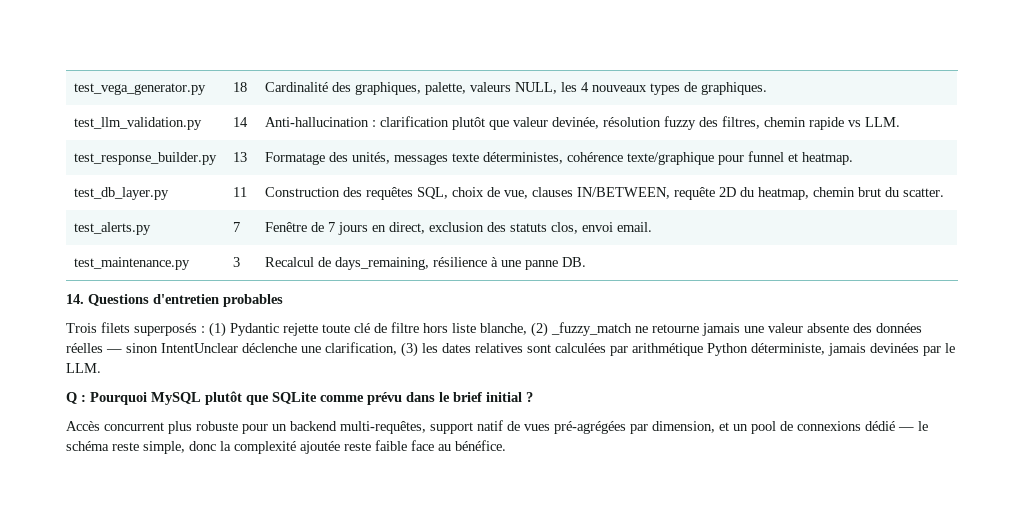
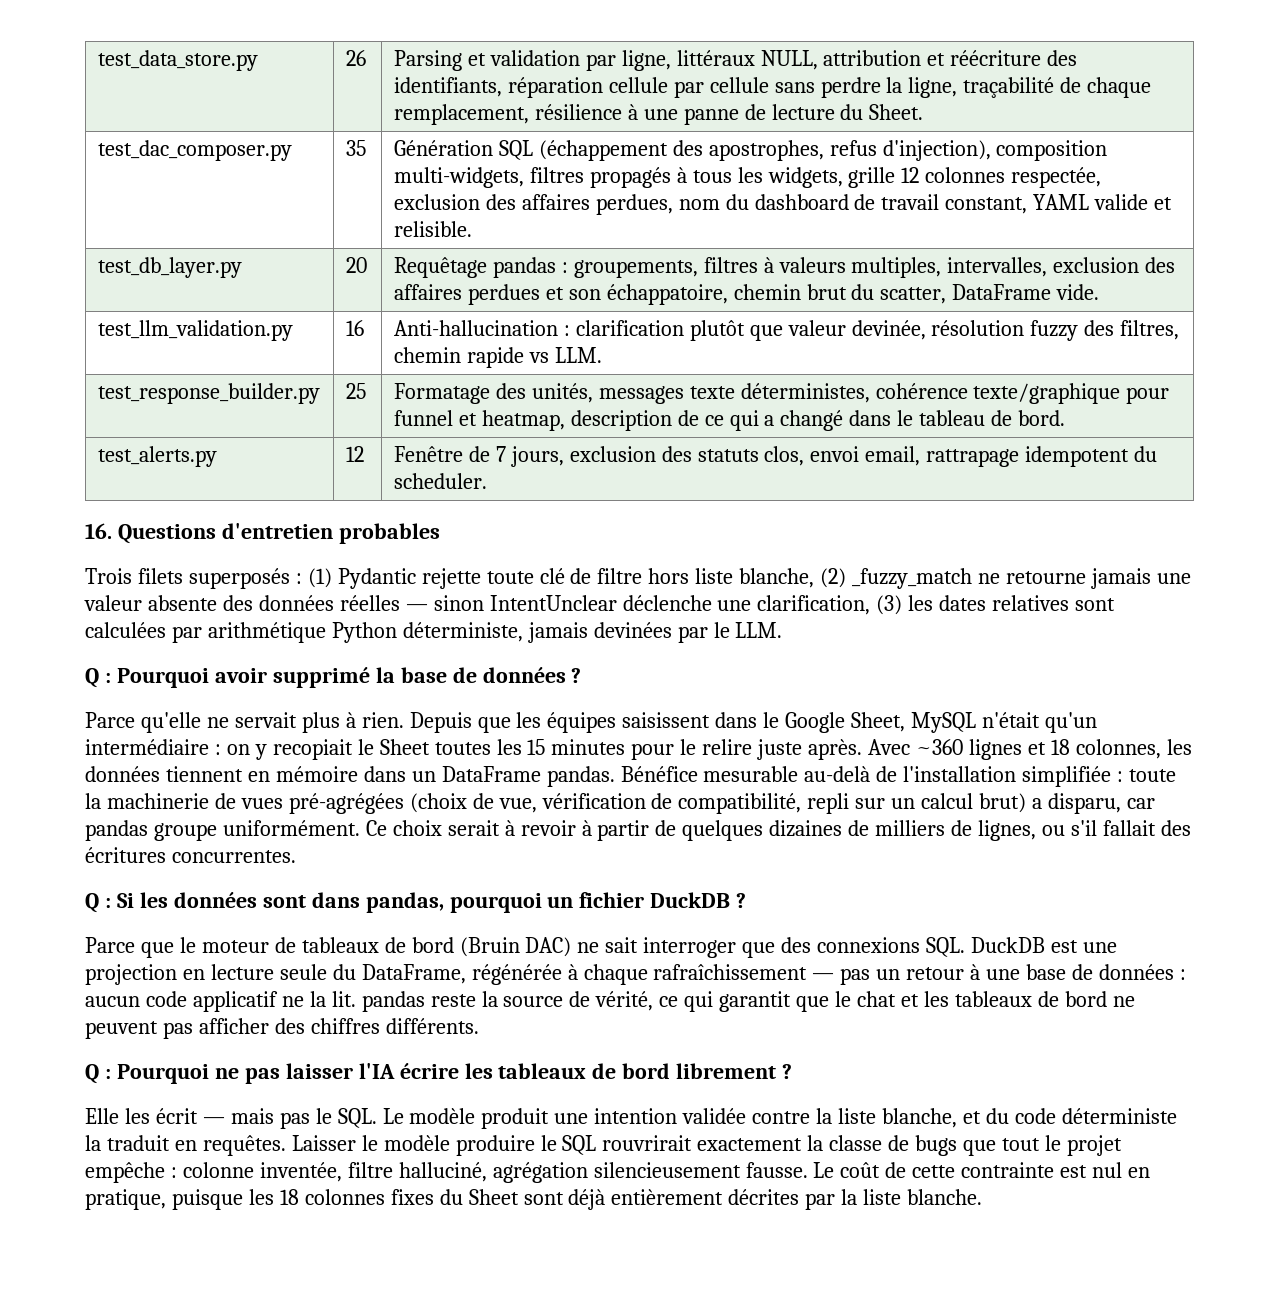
- test_vega_generator.py | 18 | Cardinalité des graphiques, palette, valeurs NULL, les 4 nouveaux types de graphiques.
+ test_data_store.py | 26 | Parsing et validation par ligne, littéraux NULL, attribution et réécriture des identifiants, réparation cellule par cellule sans perdre la ligne, traçabilité de chaque remplacement, résilience à une panne de lecture du Sheet.
+ test_dac_composer.py | 35 | Génération SQL (échappement des apostrophes, refus d'injection), composition multi-widgets, filtres propagés à tous les widgets, grille 12 colonnes respectée, exclusion des affaires perdues, nom du dashboard de travail constant, YAML valide et relisible.
+ test_db_layer.py | 20 | Requêtage pandas : groupements, filtres à valeurs multiples, intervalles, exclusion des affaires perdues et son échappatoire, chemin brut du scatter, DataFrame vide.
- test_llm_validation.py | 14 | Anti-hallucination : clarification plutôt que valeur devinée, résolution fuzzy des filtres, chemin rapide vs LLM.
+ test_llm_validation.py | 16 | Anti-hallucination : clarification plutôt que valeur devinée, résolution fuzzy des filtres, chemin rapide vs LLM.
- test_response_builder.py | 13 | Formatage des unités, messages texte déterministes, cohérence texte/graphique pour funnel et heatmap.
- test_db_layer.py | 11 | Construction des requêtes SQL, choix de vue, clauses IN/BETWEEN, requête 2D du heatmap, chemin brut du scatter.
+ test_response_builder.py | 25 | Formatage des unités, messages texte déterministes, cohérence texte/graphique pour funnel et heatmap, description de ce qui a changé dans le tableau de bord.
- test_alerts.py | 7 | Fenêtre de 7 jours en direct, exclusion des statuts clos, envoi email.
- test_maintenance.py | 3 | Recalcul de days_remaining, résilience à une panne DB.
- 14. Questions d'entretien probables
+ test_alerts.py | 12 | Fenêtre de 7 jours, exclusion des statuts clos, envoi email, rattrapage idempotent du scheduler.
+ 16. Questions d'entretien probables
- Q : Pourquoi MySQL plutôt que SQLite comme prévu dans le brief initial ?
- Accès concurrent plus robuste pour un backend multi-requêtes, support natif de vues pré-agrégées par dimension, et un pool de connexions dédié — le schéma reste simple, donc la complexité ajoutée reste faible face au bénéfice.
+ Q : Pourquoi avoir supprimé la base de données ?
+ Parce qu'elle ne servait plus à rien. Depuis que les équipes saisissent dans le Google Sheet, MySQL n'était qu'un intermédiaire : on y recopiait le Sheet toutes les 15 minutes pour le relire juste après. Avec ~360 lignes et 18 colonnes, les données tiennent en mémoire dans un DataFrame pandas. Bénéfice mesurable au-delà de l'installation simplifiée : toute la machinerie de vues pré-agrégées (choix de vue, vérification de compatibilité, repli sur un calcul brut) a disparu, car pandas groupe uniformément. Ce choix serait à revoir à partir de quelques dizaines de milliers de lignes, ou s'il fallait des écritures concurrentes.
+ Q : Si les données sont dans pandas, pourquoi un fichier DuckDB ?
+ Parce que le moteur de tableaux de bord (Bruin DAC) ne sait interroger que des connexions SQL. DuckDB est une projection en lecture seule du DataFrame, régénérée à chaque rafraîchissement — pas un retour à une base de données : aucun code applicatif ne la lit. pandas reste la source de vérité, ce qui garantit que le chat et les tableaux de bord ne peuvent pas afficher des chiffres différents.
+ Q : Pourquoi ne pas laisser l'IA écrire les tableaux de bord librement ?
+ Elle les écrit — mais pas le SQL. Le modèle produit une intention validée contre la liste blanche, et du code déterministe la traduit en requêtes. Laisser le modèle produire le SQL rouvrirait exactement la classe de bugs que tout le projet empêche : colonne inventée, filtre halluciné, agrégation silencieusement fausse. Le coût de cette contrainte est nul en pratique, puisque les 18 colonnes fixes du Sheet sont déjà entièrement décrites par la liste blanche.

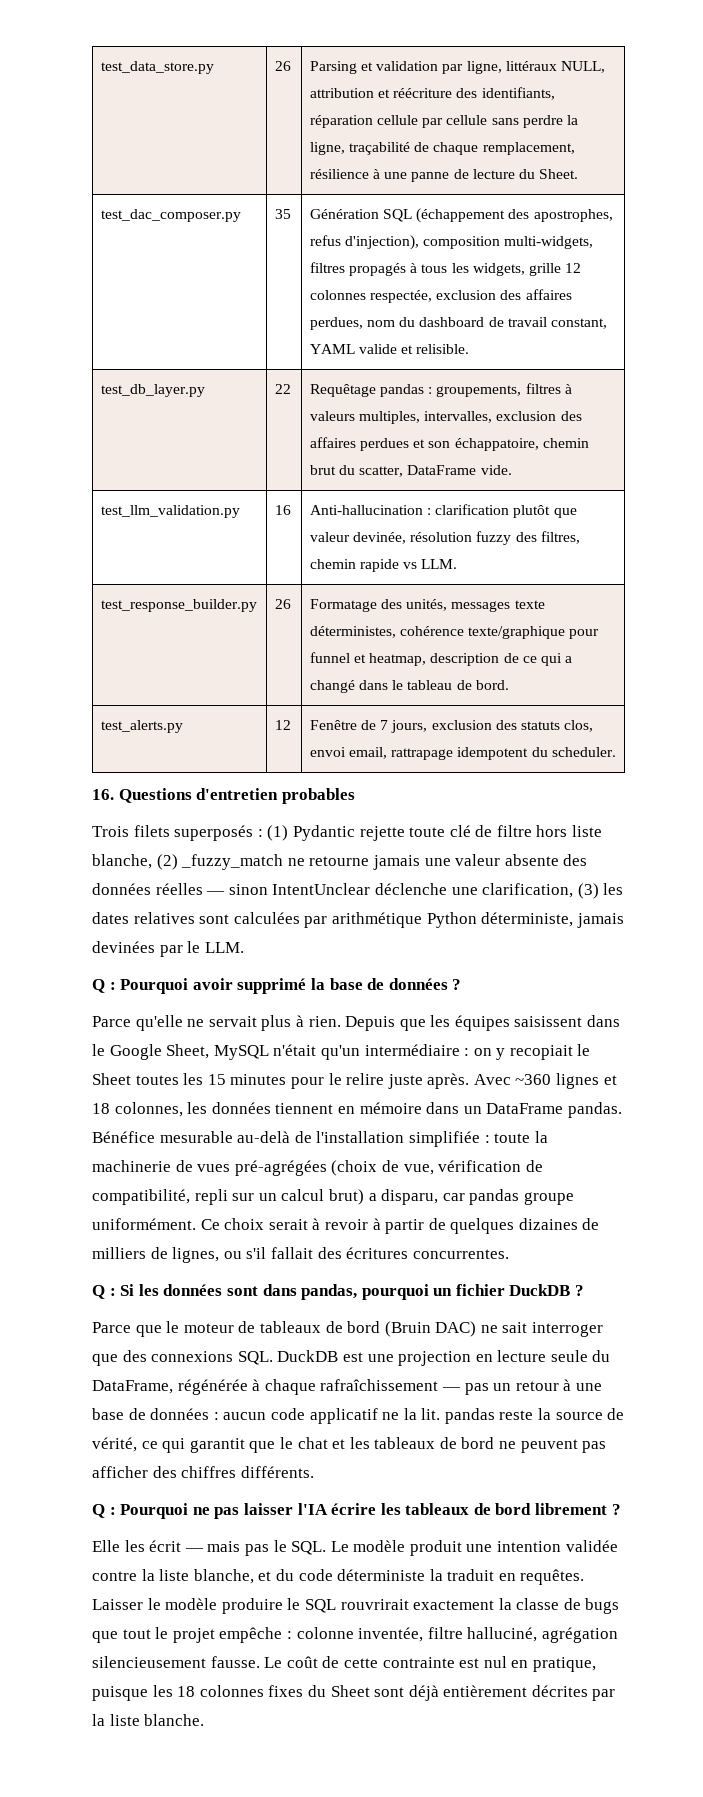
- test_db_layer.py | 20 | Requêtage pandas : groupements, filtres à valeurs multiples, intervalles, exclusion des affaires perdues et son échappatoire, chemin brut du scatter, DataFrame vide.
+ test_db_layer.py | 22 | Requêtage pandas : groupements, filtres à valeurs multiples, intervalles, exclusion des affaires perdues et son échappatoire, chemin brut du scatter, DataFrame vide.
- test_response_builder.py | 25 | Formatage des unités, messages texte déterministes, cohérence texte/graphique pour funnel et heatmap, description de ce qui a changé dans le tableau de bord.
+ test_response_builder.py | 26 | Formatage des unités, messages texte déterministes, cohérence texte/graphique pour funnel et heatmap, description de ce qui a changé dans le tableau de bord.

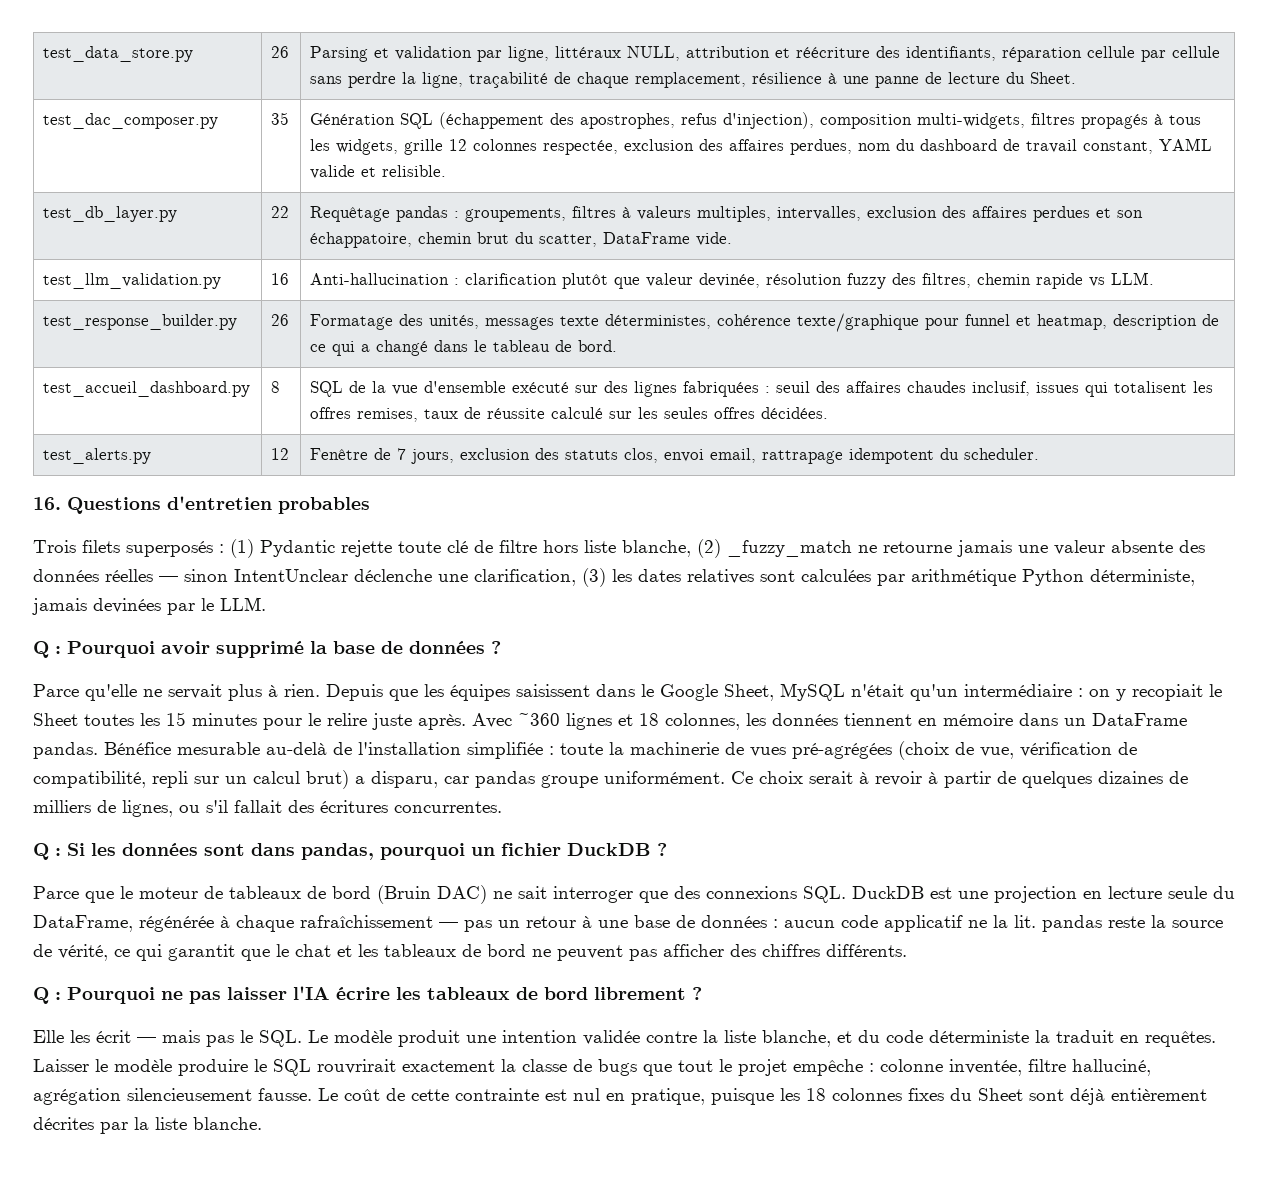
+ test_accueil_dashboard.py | 8 | SQL de la vue d'ensemble exécuté sur des lignes fabriquées : seuil des affaires chaudes inclusif, issues qui totalisent les offres remises, taux de réussite calculé sur les seules offres décidées.

